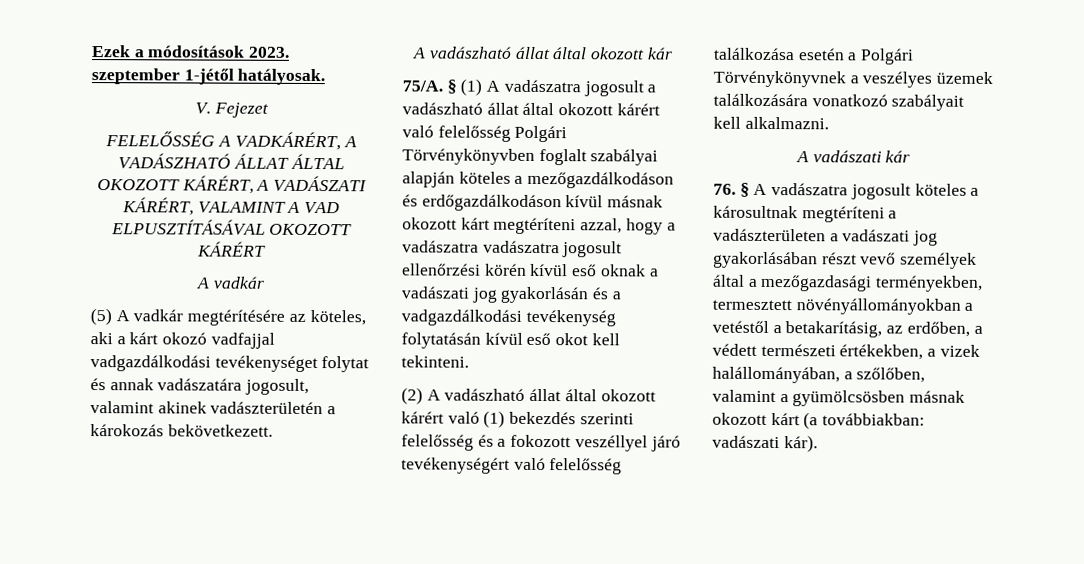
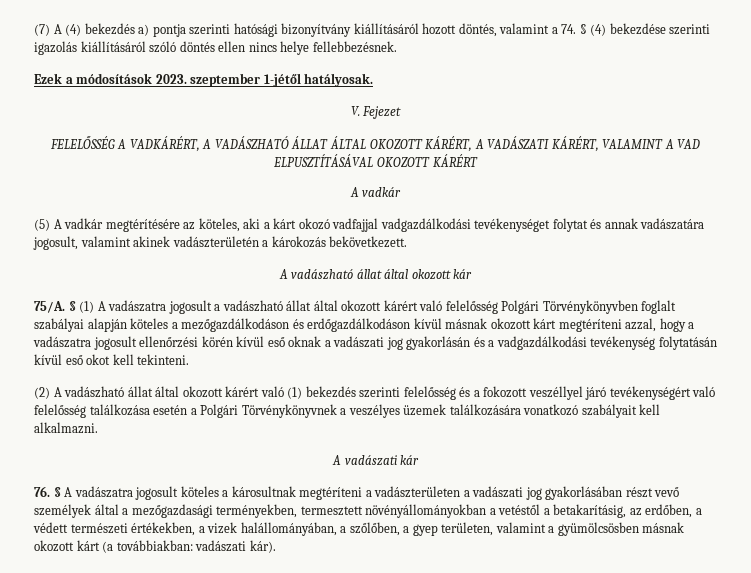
+ (7) A (4) bekezdés a) pontja szerinti hatósági bizonyítvány kiállításáról hozott döntés, valamint a 74. § (4) bekezdése szerinti igazolás kiállításáról szóló döntés ellen nincs helye fellebbezésnek.
- § (1) A vadászatra jogosult a vadászható állat által okozott kárért való felelősség Polgári Törvénykönyvben foglalt szabályai alapján köteles a mezőgazdálkodáson és erdőgazdálkodáson kívül másnak okozott kárt megtéríteni azzal, hogy a vadászatra vadászatra jogosult ellenőrzési körén kívül eső oknak a vadászati jog gyakorlásán és a vadgazdálkodási tevékenység folytatásán kívül eső okot kell tekinteni.
+ § (1) A vadászatra jogosult a vadászható állat által okozott kárért való felelősség Polgári Törvénykönyvben foglalt szabályai alapján köteles a mezőgazdálkodáson és erdőgazdálkodáson kívül másnak okozott kárt megtéríteni azzal, hogy a vadászatra jogosult ellenőrzési körén kívül eső oknak a vadászati jog gyakorlásán és a vadgazdálkodási tevékenység folytatásán kívül eső okot kell tekinteni.
- 76. § A vadászatra jogosult köteles a károsultnak megtéríteni a vadászterületen a vadászati jog gyakorlásában részt vevő személyek által a mezőgazdasági terményekben, termesztett növényállományokban a vetéstől a betakarításig, az erdőben, a védett természeti értékekben, a vizek halállományában, a szőlőben, valamint a gyümölcsösben másnak okozott kárt (a továbbiakban: vadászati kár).
+ 76. § A vadászatra jogosult köteles a károsultnak megtéríteni a vadászterületen a vadászati jog gyakorlásában részt vevő személyek által a mezőgazdasági terményekben, termesztett növényállományokban a vetéstől a betakarításig, az erdőben, a védett természeti értékekben, a vizek halállományában, a szőlőben, a gyep területen, valamint a gyümölcsösben másnak okozott kárt (a továbbiakban: vadászati kár).

